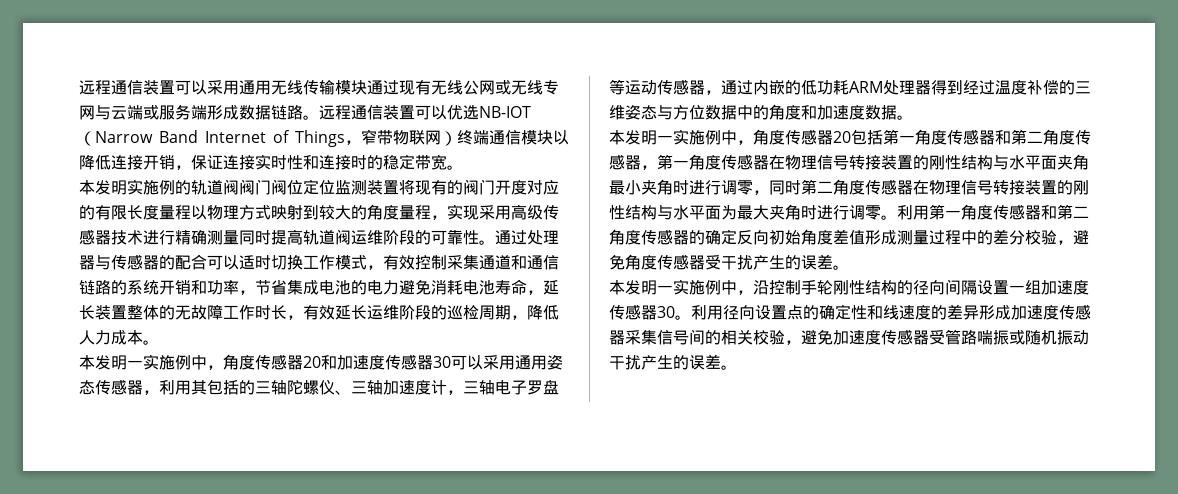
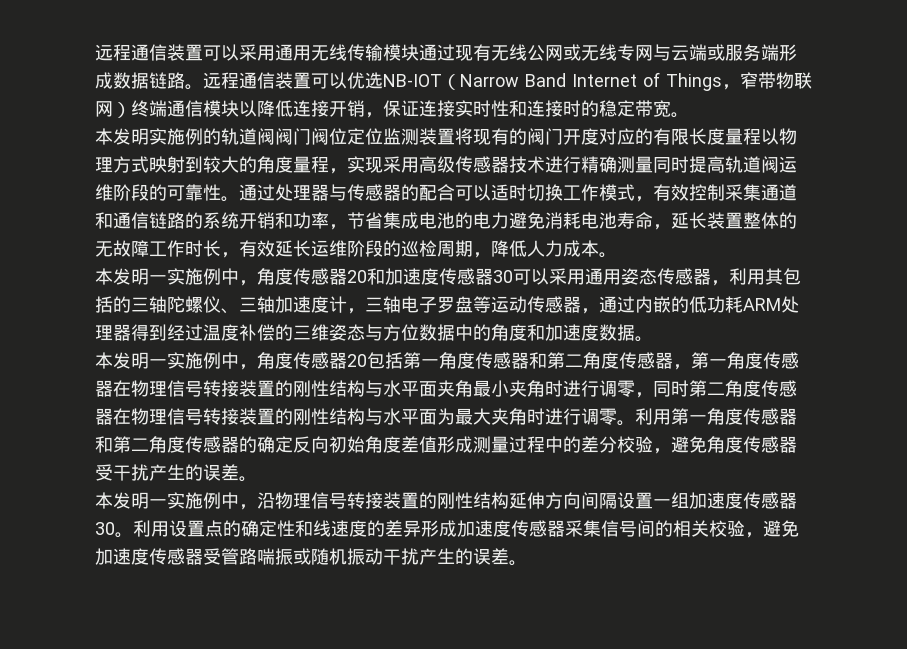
- 本发明一实施例中，沿控制手轮刚性结构的径向间隔设置一组加速度传感器30。
+ 本发明一实施例中，沿物理信号转接装置的刚性结构延伸方向间隔设置一组加速度传感器30。
- 利用径向设置点的确定性和线速度的差异形成加速度传感器采集信号间的相关校验，避免加速度传感器受管路喘振或随机振动干扰产生的误差。
+ 利用设置点的确定性和线速度的差异形成加速度传感器采集信号间的相关校验，避免加速度传感器受管路喘振或随机振动干扰产生的误差。

